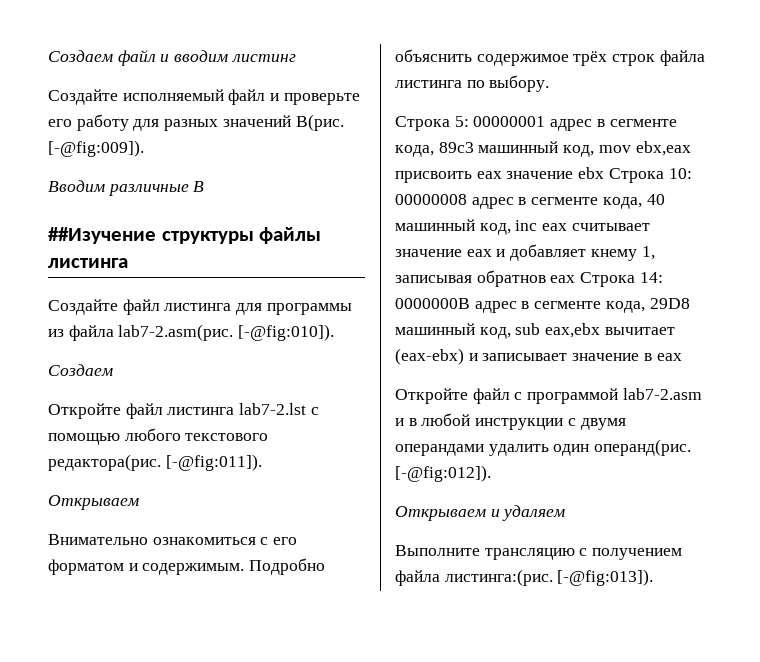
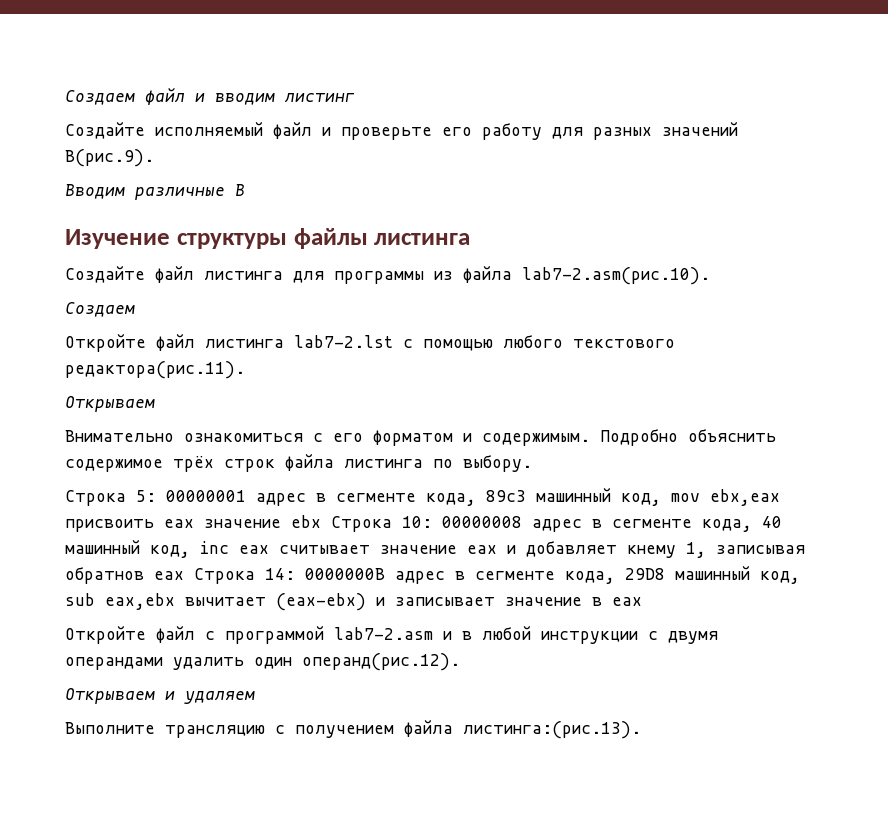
- Создайте исполняемый файл и проверьте его работу для разных значений B(рис. [-@fig:009]).
+ Создайте исполняемый файл и проверьте его работу для разных значений B(рис.9).
- ##Изучение структуры файлы листинга
+ Изучение структуры файлы листинга
- Создайте файл листинга для программы из файла lab7-2.asm(рис. [-@fig:010]).
+ Создайте файл листинга для программы из файла lab7-2.asm(рис.10).
- Откройте файл листинга lab7-2.lst с помощью любого текстового редактора(рис. [-@fig:011]).
+ Откройте файл листинга lab7-2.lst с помощью любого текстового редактора(рис.11).
- Откройте файл с программой lab7-2.asm и в любой инструкции с двумя операндами удалить один операнд(рис. [-@fig:012]).
+ Откройте файл с программой lab7-2.asm и в любой инструкции с двумя операндами удалить один операнд(рис.12).
- Выполните трансляцию с получением файла листинга:(рис. [-@fig:013]).
+ Выполните трансляцию с получением файла листинга:(рис.13).

